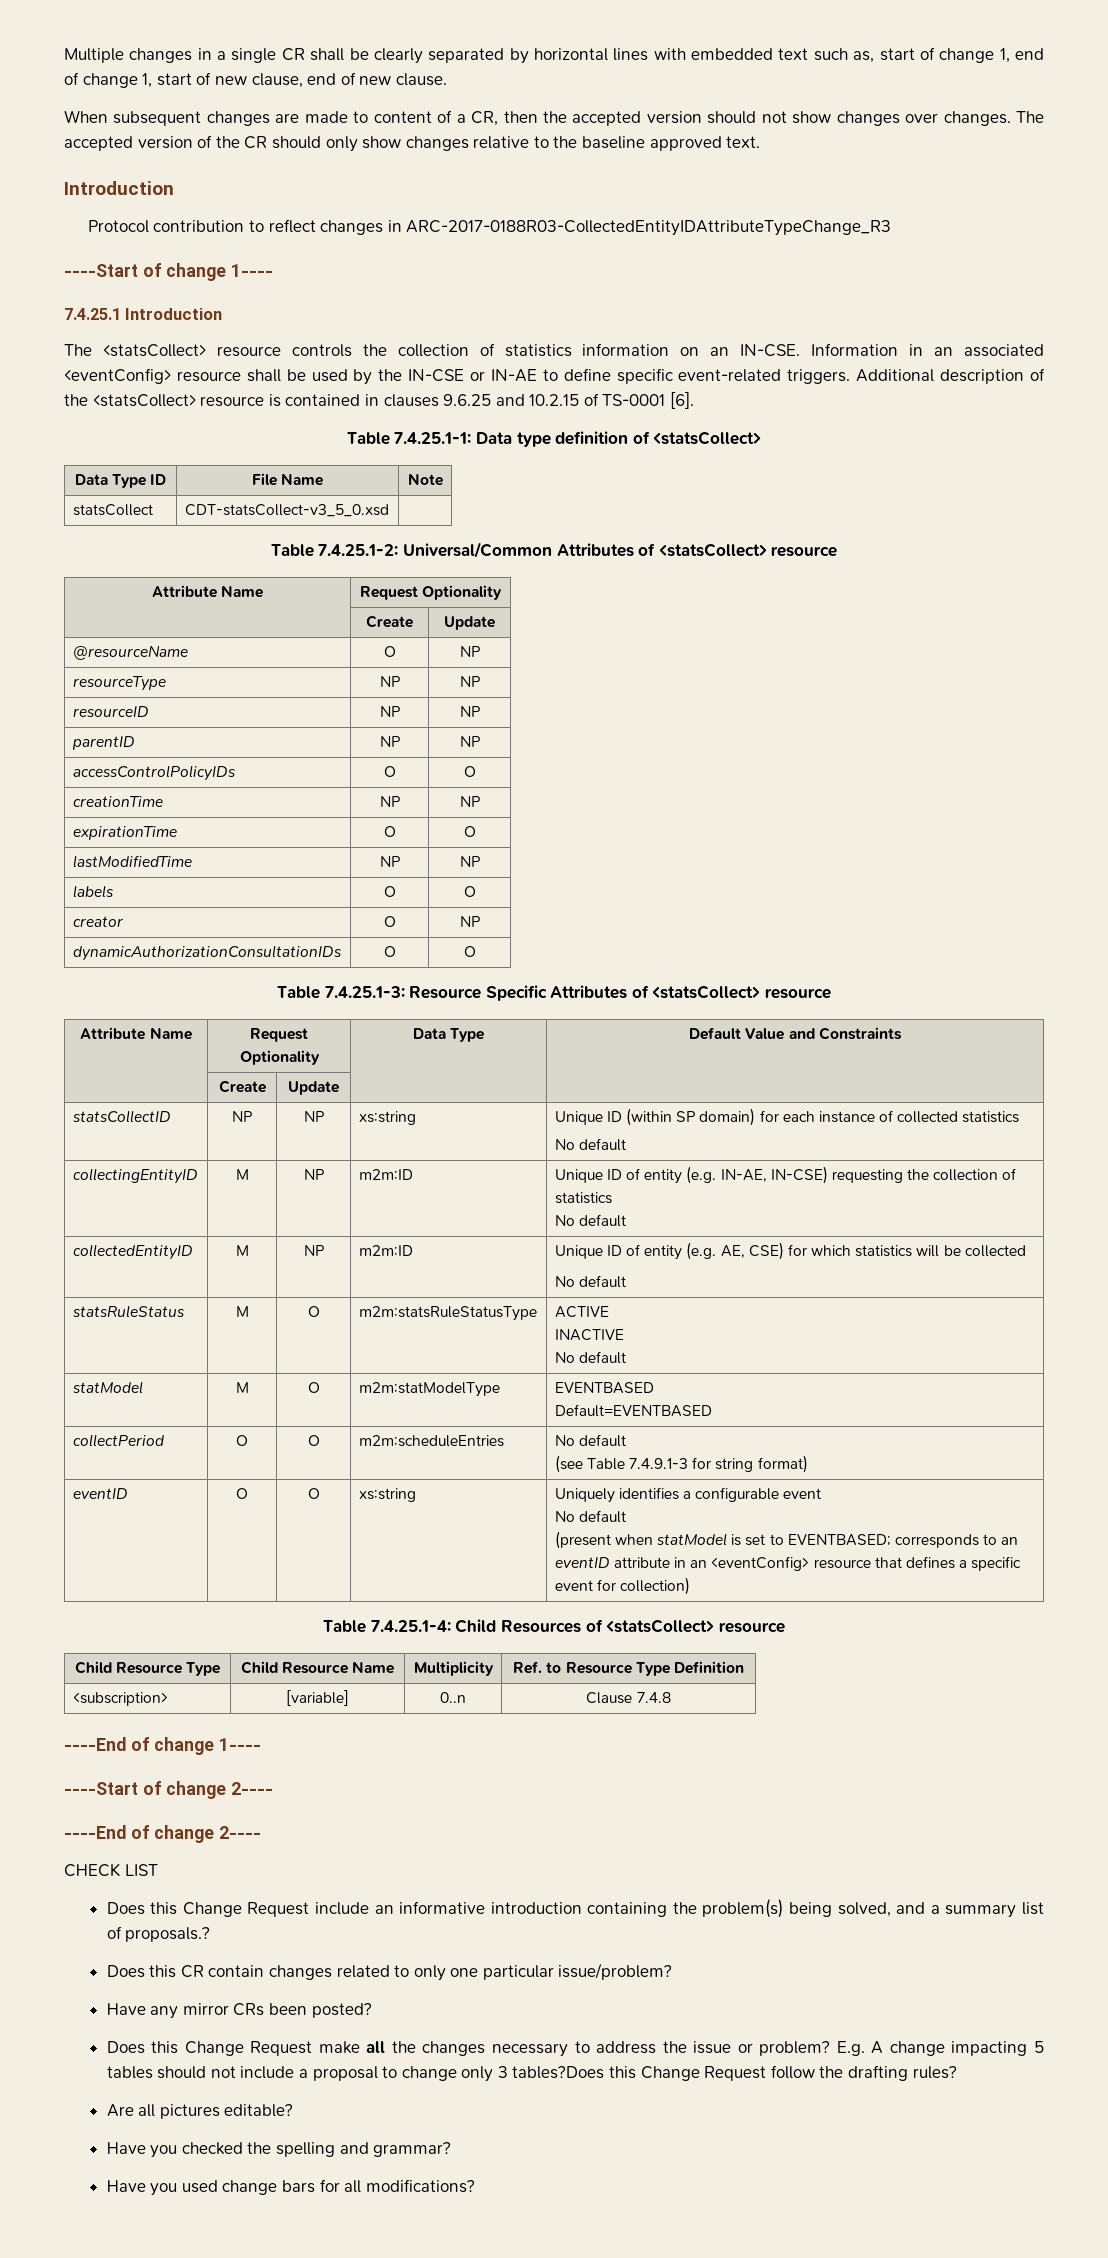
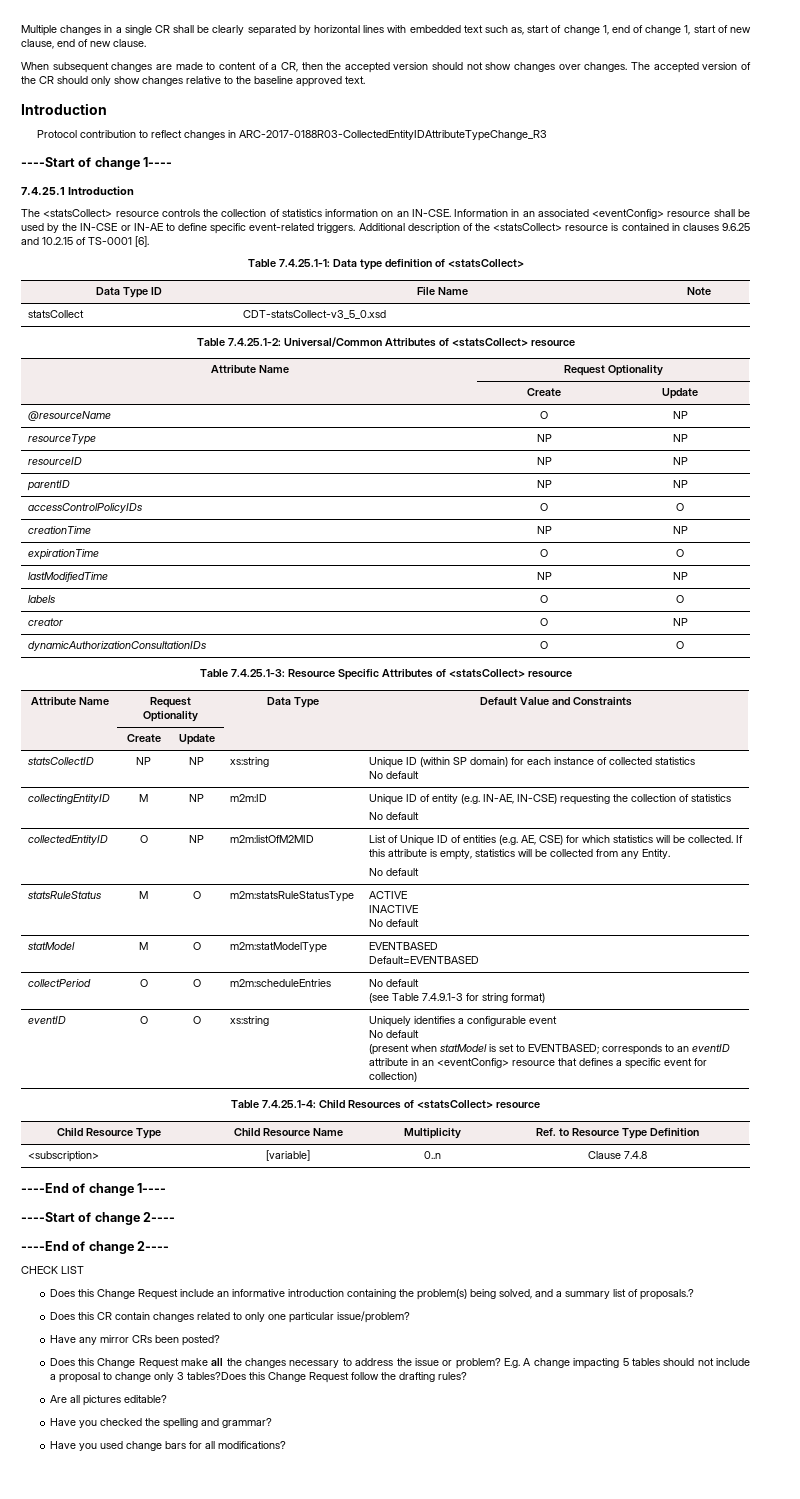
- collectedEntityID | M | NP | m2m:ID | Unique ID of entity (e.g. AE, CSE) for which statistics will be collected
+ collectedEntityID | O | NP | m2m:listOfM2MID | List of Unique ID of entities (e.g. AE, CSE) for which statistics will be collected. If this attribute is empty, statistics will be collected from any Entity.

